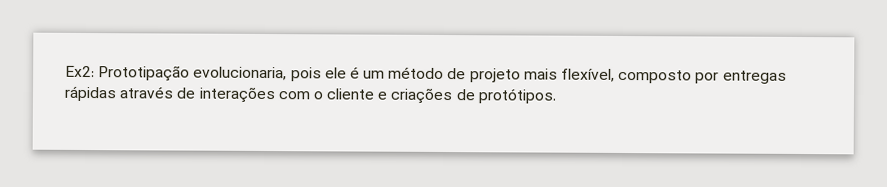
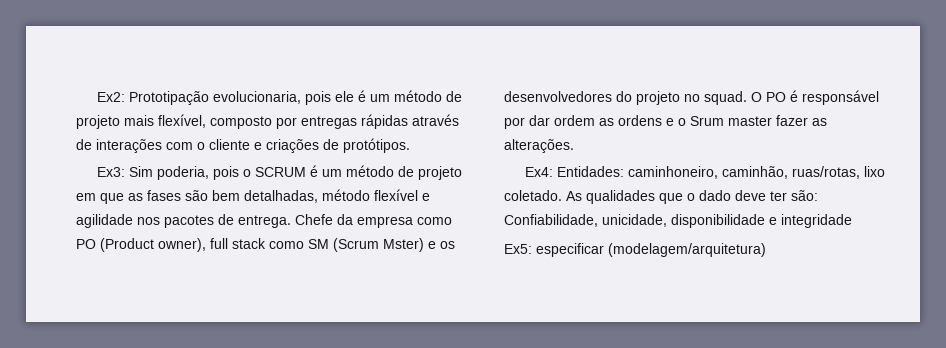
+ Ex3: Sim poderia, pois o SCRUM é um método de projeto em que as fases são bem detalhadas, método flexível e agilidade nos pacotes de entrega. Chefe da empresa como PO (Product owner), full stack como SM (Scrum Mster) e os desenvolvedores do projeto no squad. O PO é responsável por dar ordem as ordens e o Srum master fazer as alterações.
+ Ex4: Entidades: caminhoneiro, caminhão, ruas/rotas, lixo coletado. As qualidades que o dado deve ter são: Confiabilidade, unicidade, disponibilidade e integridade
+ Ex5: especificar (modelagem/arquitetura)

